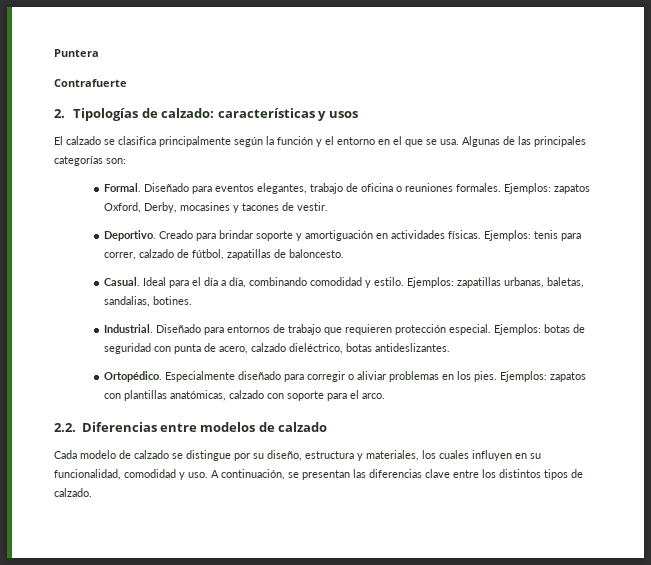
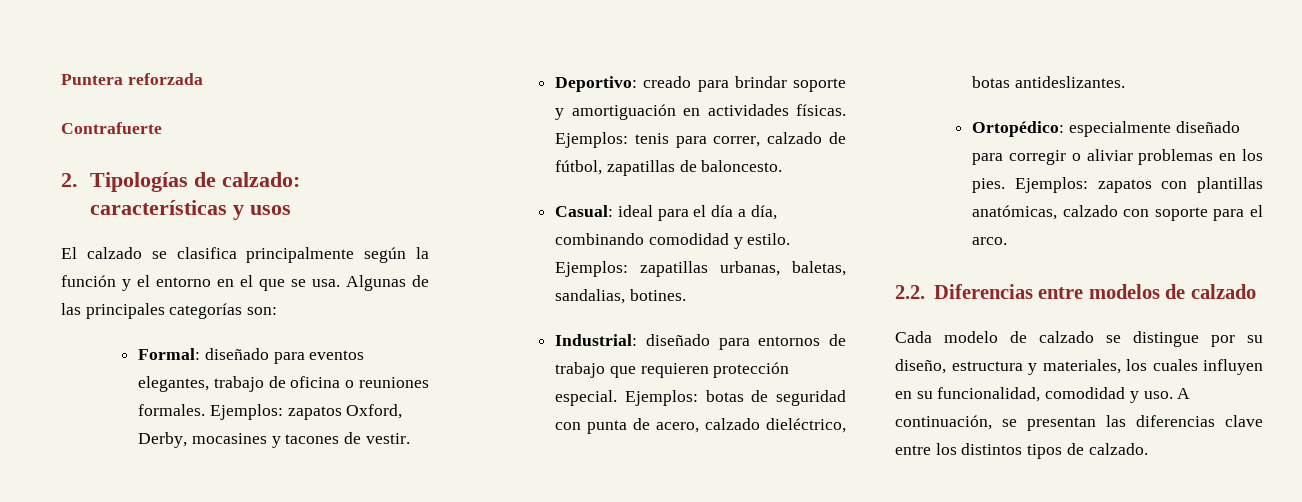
- Puntera
+ Puntera reforzada
- Formal. Diseñado para eventos elegantes, trabajo de oficina o reuniones formales.
+ Formal: diseñado para eventos elegantes, trabajo de oficina o reuniones formales.
- Deportivo. Creado para brindar soporte y amortiguación en actividades físicas.
+ Deportivo: creado para brindar soporte y amortiguación en actividades físicas.
- Casual. Ideal para el día a día, combinando comodidad y estilo.
+ Casual: ideal para el día a día, combinando comodidad y estilo.
- Industrial. Diseñado para entornos de trabajo que requieren protección especial.
+ Industrial: diseñado para entornos de trabajo que requieren protección especial.
- Ortopédico. Especialmente diseñado para corregir o aliviar problemas en los pies.
+ Ortopédico: especialmente diseñado para corregir o aliviar problemas en los pies.

